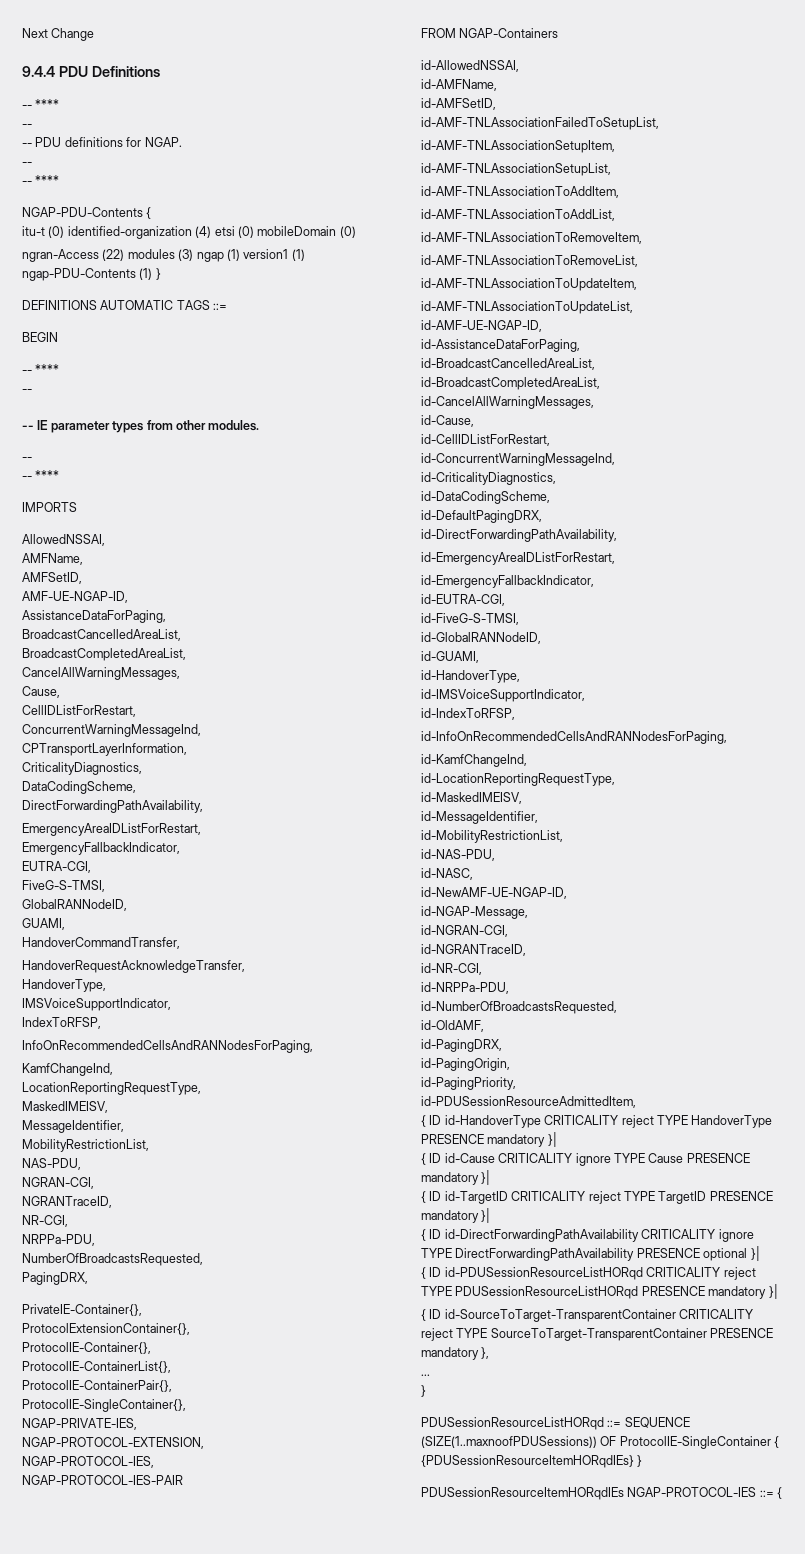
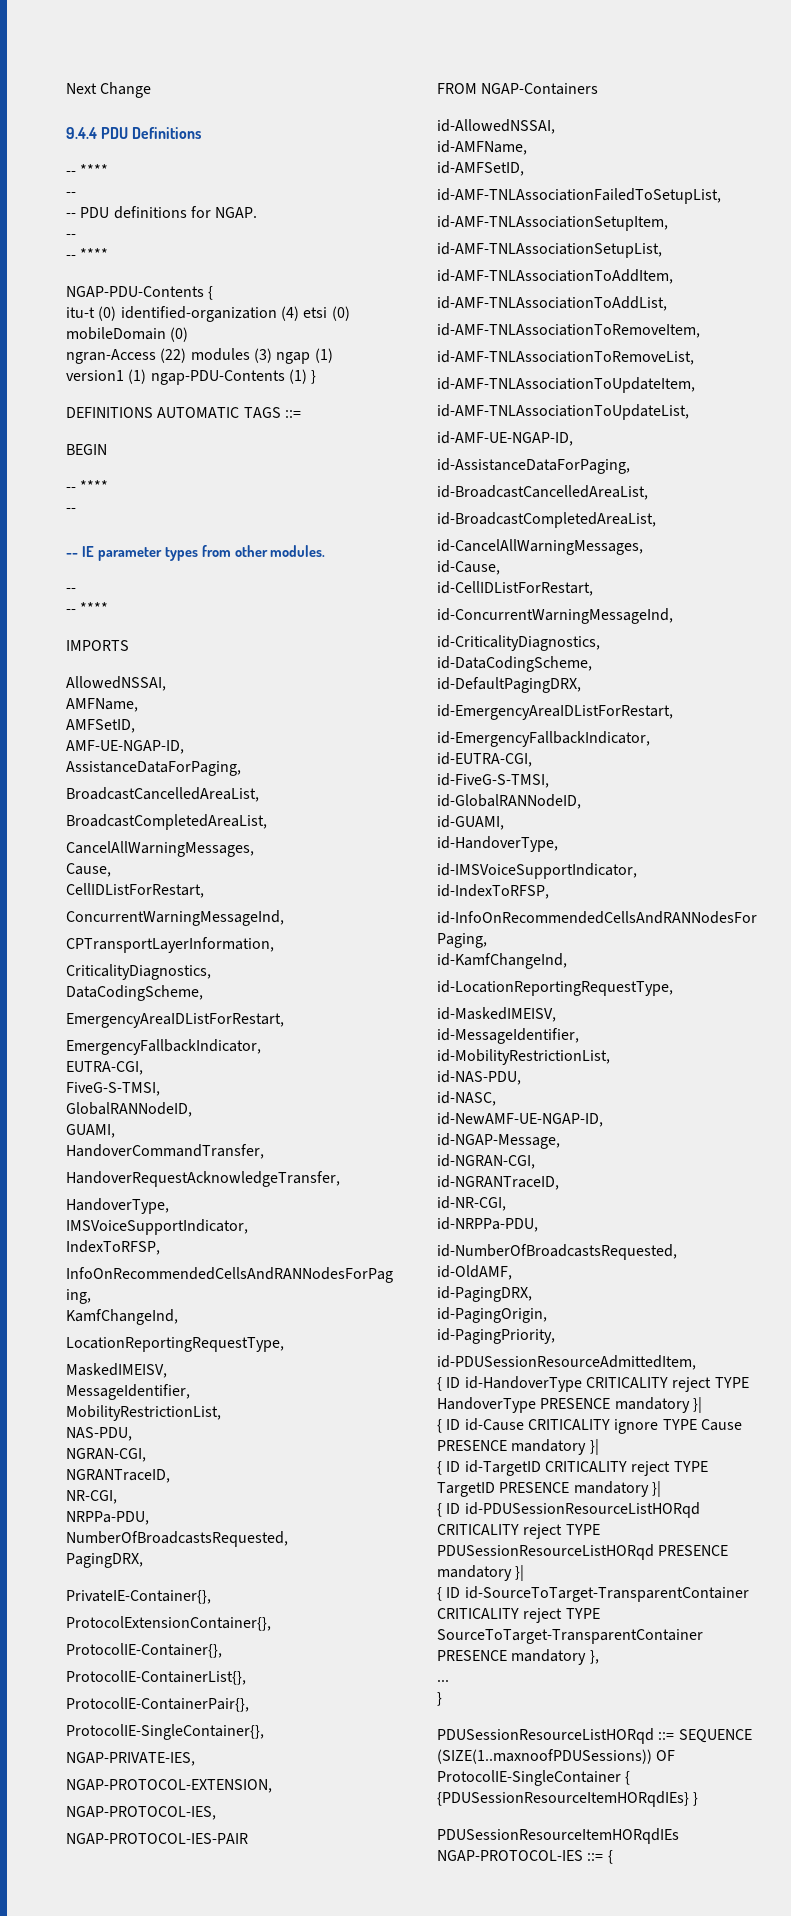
- DirectForwardingPathAvailability,
- id-DirectForwardingPathAvailability,
- { ID id-DirectForwardingPathAvailability CRITICALITY ignore TYPE DirectForwardingPathAvailability PRESENCE optional }|

